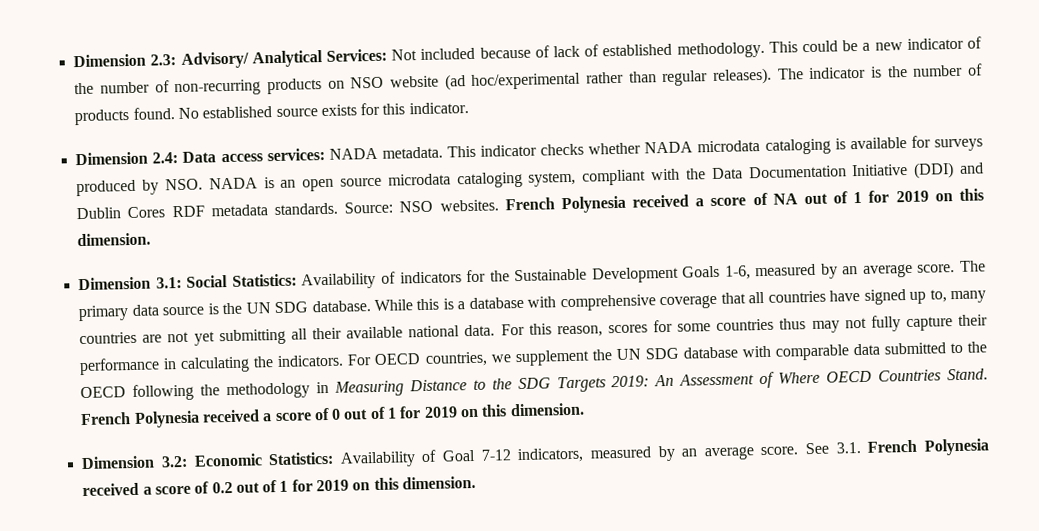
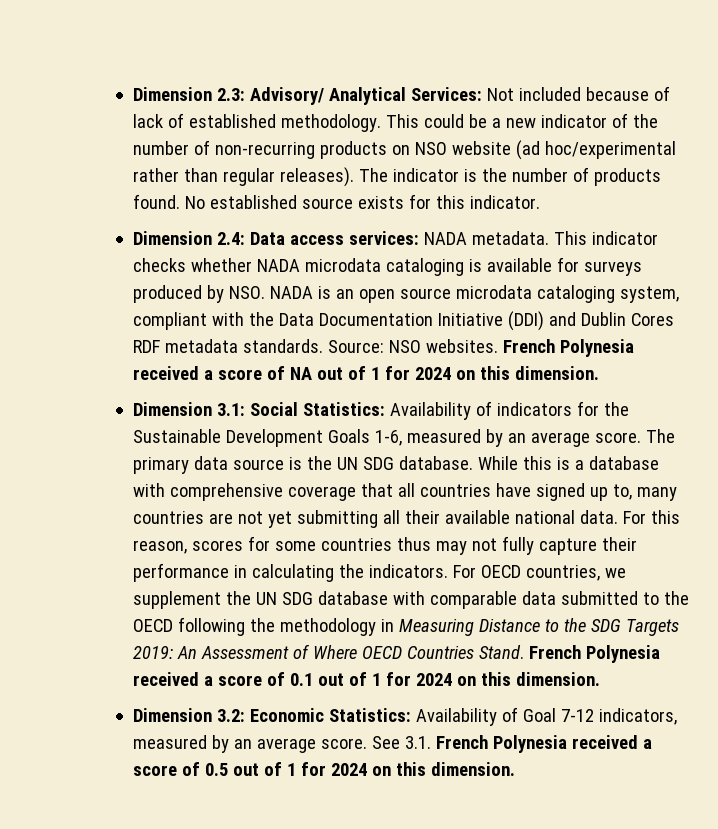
- French Polynesia received a score of NA out of 1 for 2019 on this dimension.
+ French Polynesia received a score of NA out of 1 for 2024 on this dimension.
- French Polynesia received a score of 0 out of 1 for 2019 on this dimension.
+ French Polynesia received a score of 0.1 out of 1 for 2024 on this dimension.
- See 3.1. French Polynesia received a score of 0.2 out of 1 for 2019 on this dimension.
+ See 3.1. French Polynesia received a score of 0.5 out of 1 for 2024 on this dimension.

